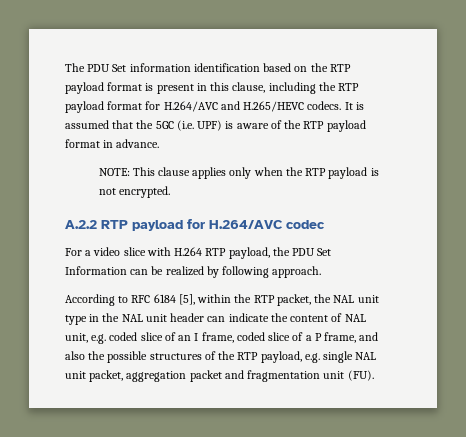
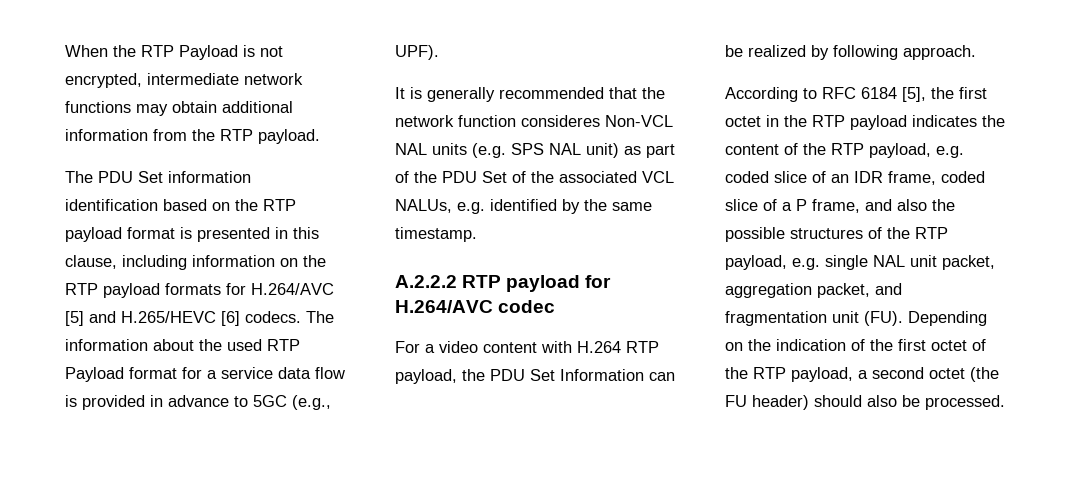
+ When the RTP Payload is not encrypted, intermediate network functions may obtain additional information from the RTP payload.
- The PDU Set information identification based on the RTP payload format is present in this clause, including the RTP payload format for H.264/AVC and H.265/HEVC codecs. It is assumed that the 5GC (i.e. UPF) is aware of the RTP payload format in advance.
- NOTE: This clause applies only when the RTP payload is not encrypted.
- A.2.2 RTP payload for H.264/AVC codec
+ The PDU Set information identification based on the RTP payload format is presented in this clause, including information on the RTP payload formats for H.264/AVC [5] and H.265/HEVC [6] codecs. The information about the used RTP Payload format for a service data flow is provided in advance to 5GC (e.g., UPF).
+ It is generally recommended that the network function consideres Non-VCL NAL units (e.g. SPS NAL unit) as part of the PDU Set of the associated VCL NALUs, e.g. identified by the same timestamp.
+ A.2.2.2 RTP payload for H.264/AVC codec
- For a video slice with H.264 RTP payload, the PDU Set Information can be realized by following approach.
+ For a video content with H.264 RTP payload, the PDU Set Information can be realized by following approach.
- According to RFC 6184 [5], within the RTP packet, the NAL unit type in the NAL unit header can indicate the content of NAL unit, e.g. coded slice of an I frame, coded slice of a P frame, and also the possible structures of the RTP payload, e.g. single NAL unit packet, aggregation packet and fragmentation unit (FU).
+ According to RFC 6184 [5], the first octet in the RTP payload indicates the content of the RTP payload, e.g. coded slice of an IDR frame, coded slice of a P frame, and also the possible structures of the RTP payload, e.g. single NAL unit packet, aggregation packet, and fragmentation unit (FU). Depending on the indication of the first octet of the RTP payload, a second octet (the FU header) should also be processed.

